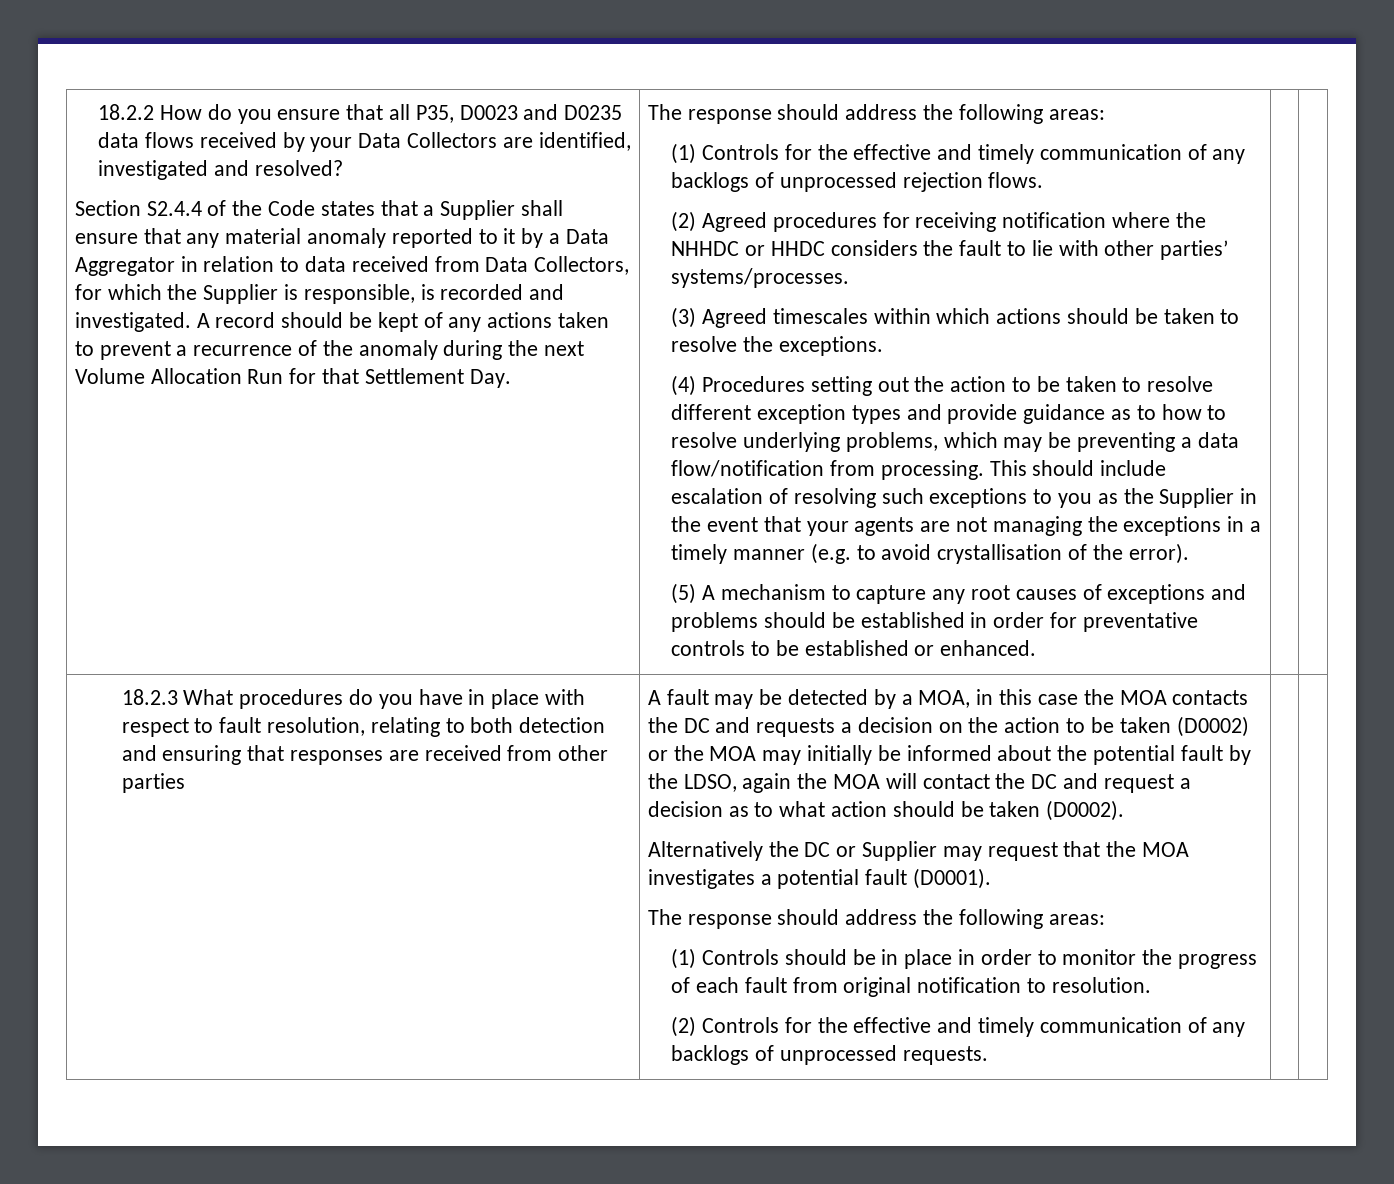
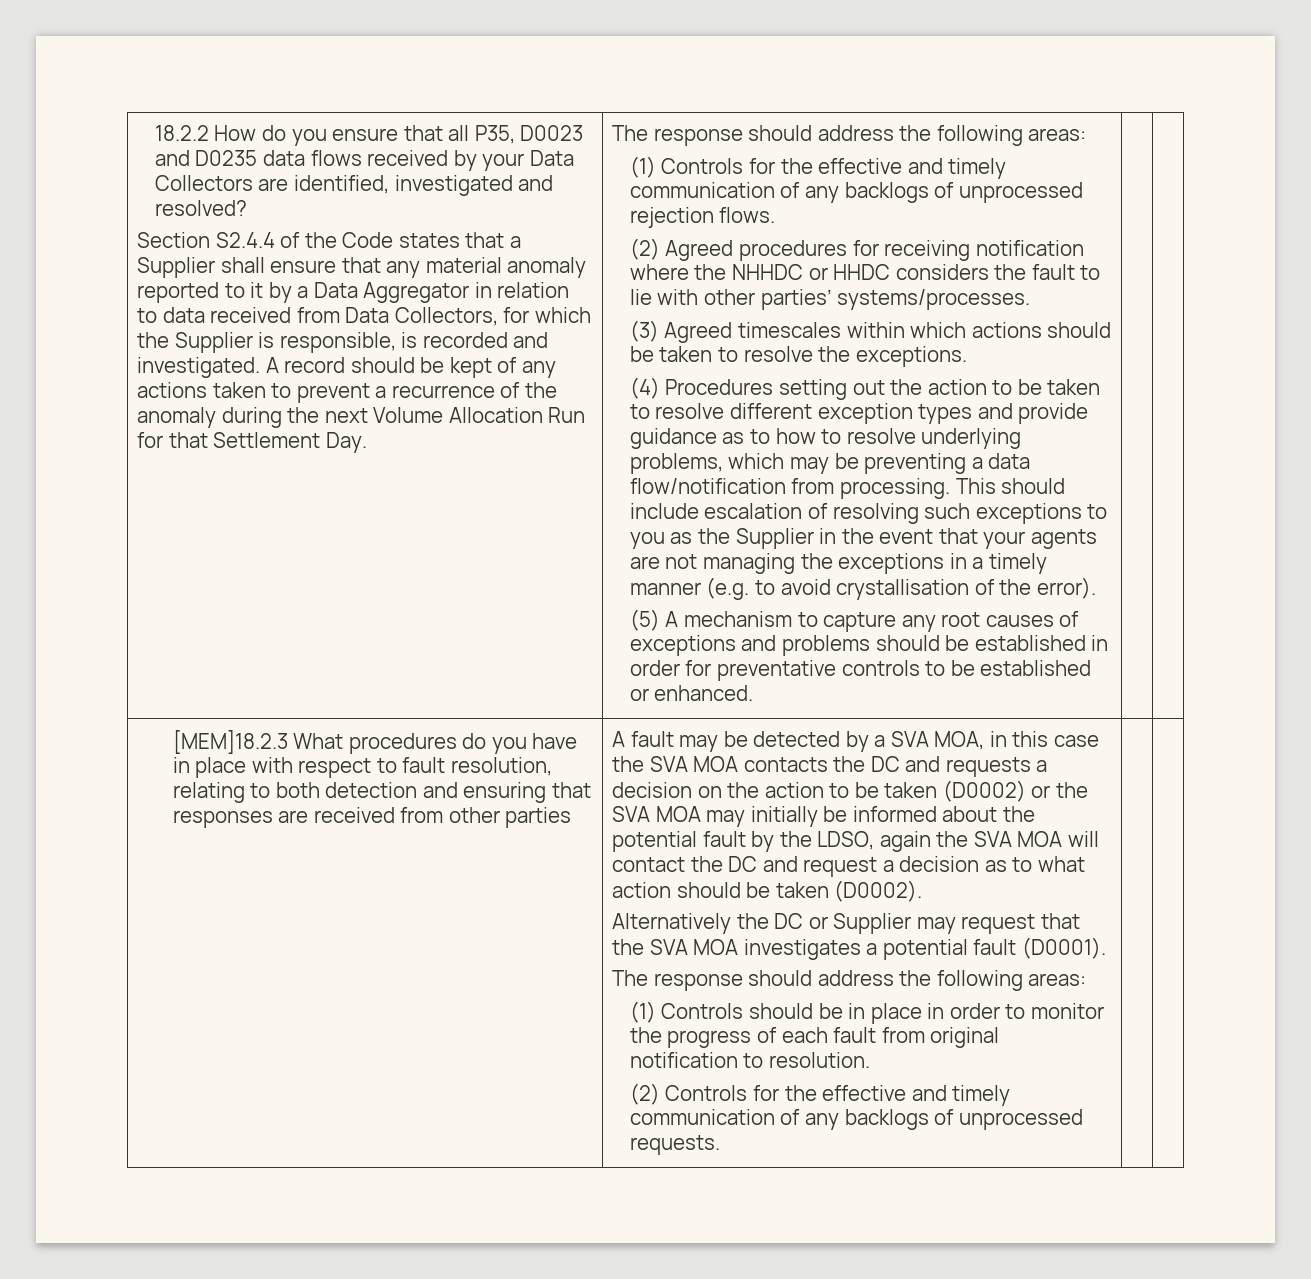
- 18.2.3 What procedures do you have in place with respect to fault resolution, relating to both detection and ensuring that responses are received from other parties
+ [MEM]18.2.3 What procedures do you have in place with respect to fault resolution, relating to both detection and ensuring that responses are received from other parties
- A fault may be detected by a MOA, in this case the MOA contacts the DC and requests a decision on the action to be taken (D0002) or the MOA may initially be informed about the potential fault by the LDSO, again the MOA will contact the DC and request a decision as to what action should be taken (D0002).
+ A fault may be detected by a SVA MOA, in this case the SVA MOA contacts the DC and requests a decision on the action to be taken (D0002) or the SVA MOA may initially be informed about the potential fault by the LDSO, again the SVA MOA will contact the DC and request a decision as to what action should be taken (D0002).
- Alternatively the DC or Supplier may request that the MOA investigates a potential fault (D0001).
+ Alternatively the DC or Supplier may request that the SVA MOA investigates a potential fault (D0001).

